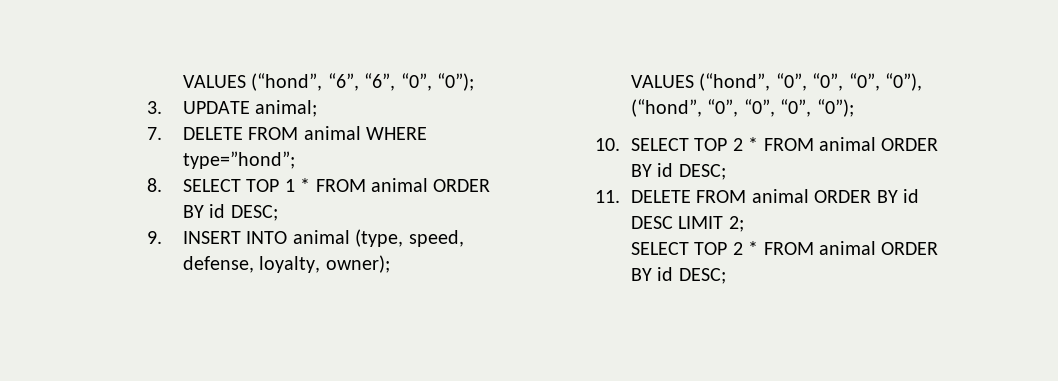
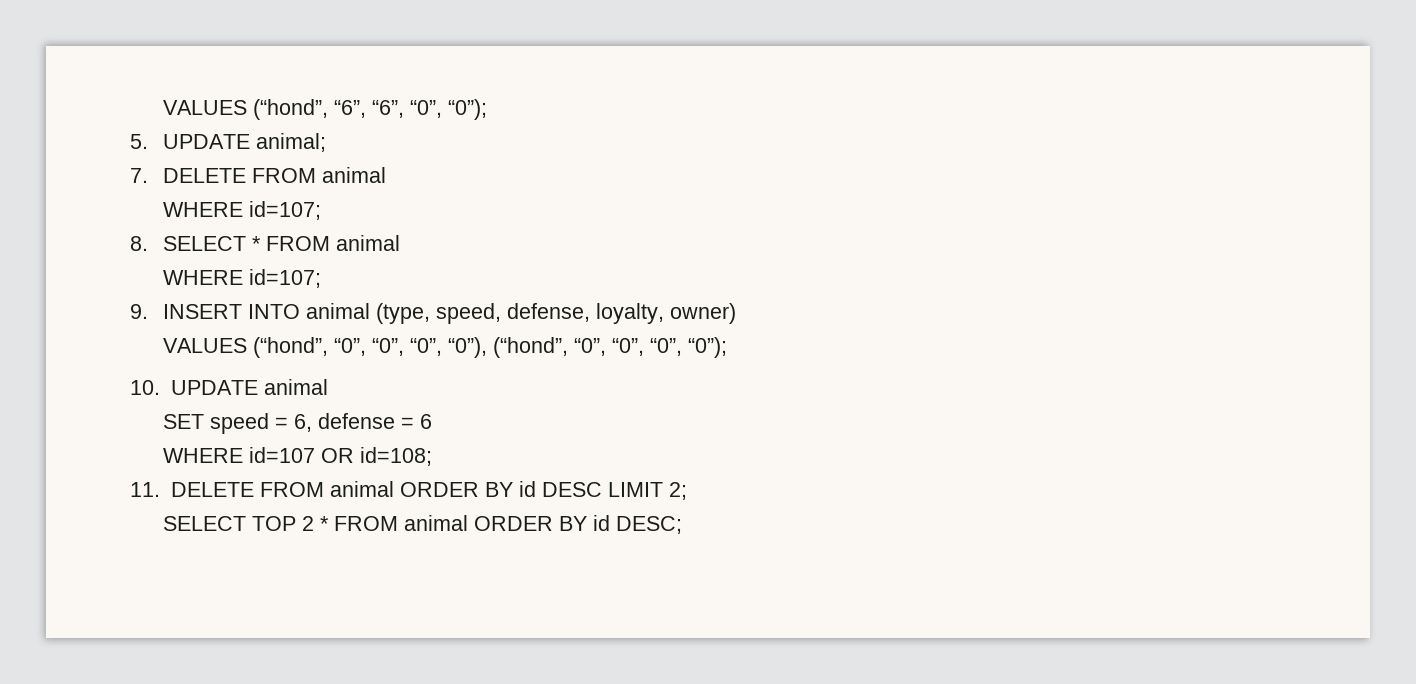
- 3. UPDATE animal;
+ 5. UPDATE animal;
- 7. DELETE FROM animal WHERE type=”hond”;
+ 7. DELETE FROM animal
+ WHERE id=107;
- 8. SELECT TOP 1 * FROM animal ORDER BY id DESC;
+ 8. SELECT * FROM animal
+ WHERE id=107;
- 9. INSERT INTO animal (type, speed, defense, loyalty, owner);
+ 9. INSERT INTO animal (type, speed, defense, loyalty, owner)
- 10. SELECT TOP 2 * FROM animal ORDER BY id DESC;
+ 10. UPDATE animal
+ SET speed = 6, defense = 6
+ WHERE id=107 OR id=108;

